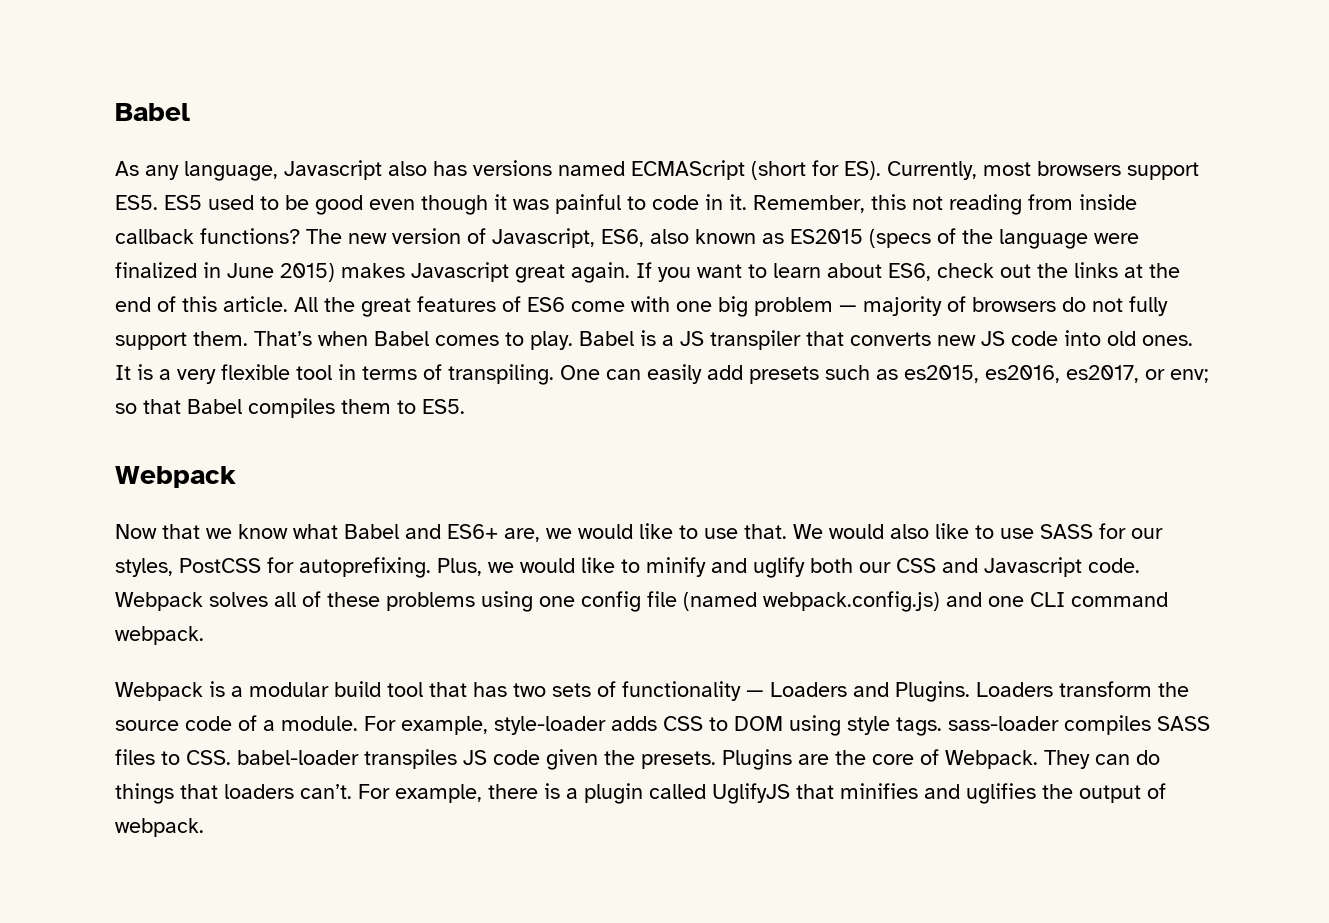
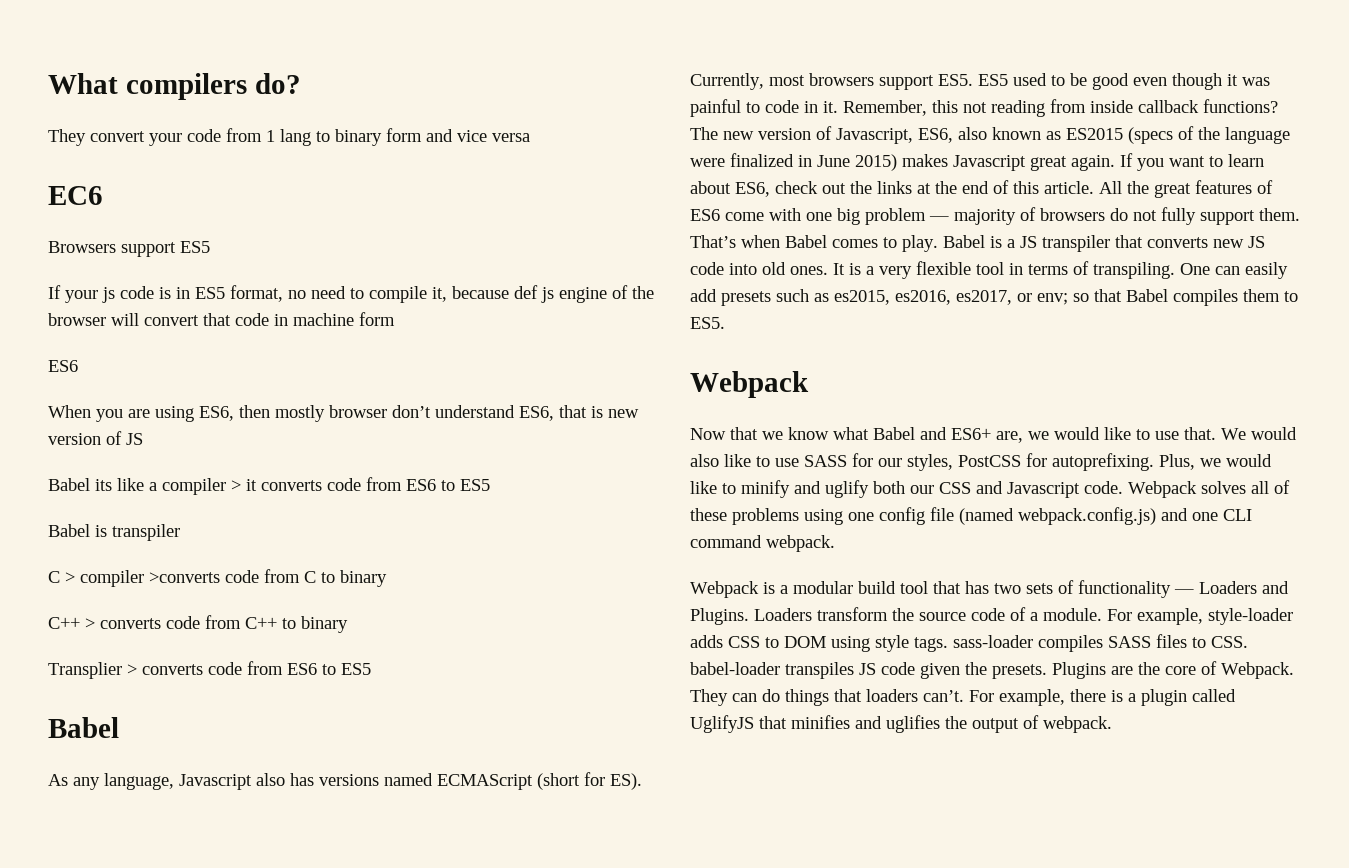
+ What compilers do?
+ They convert your code from 1 lang to binary form and vice versa
+ EC6
+ Browsers support ES5
+ If your js code is in ES5 format, no need to compile it, because def js engine of the browser will convert that code in machine form
+ ES6
+ When you are using ES6, then mostly browser don’t understand ES6, that is new version of JS
+ Babel its like a compiler > it converts code from ES6 to ES5
+ Babel is transpiler
+ C > compiler >converts code from C to binary
+ C++ > converts code from C++ to binary
+ Transplier > converts code from ES6 to ES5

